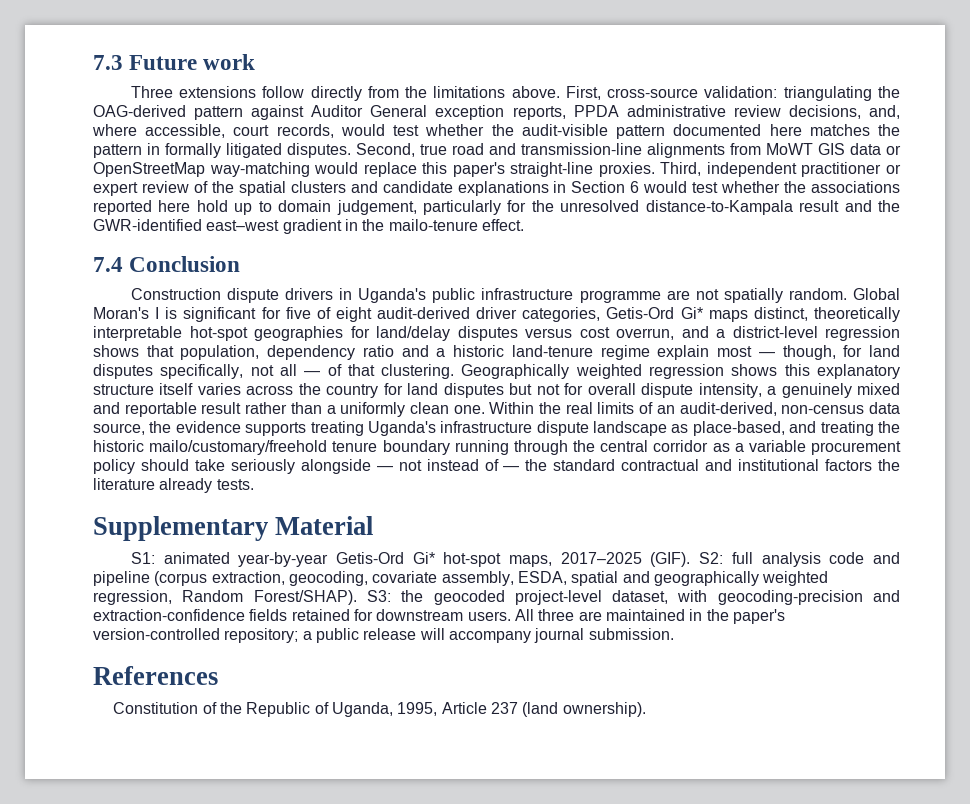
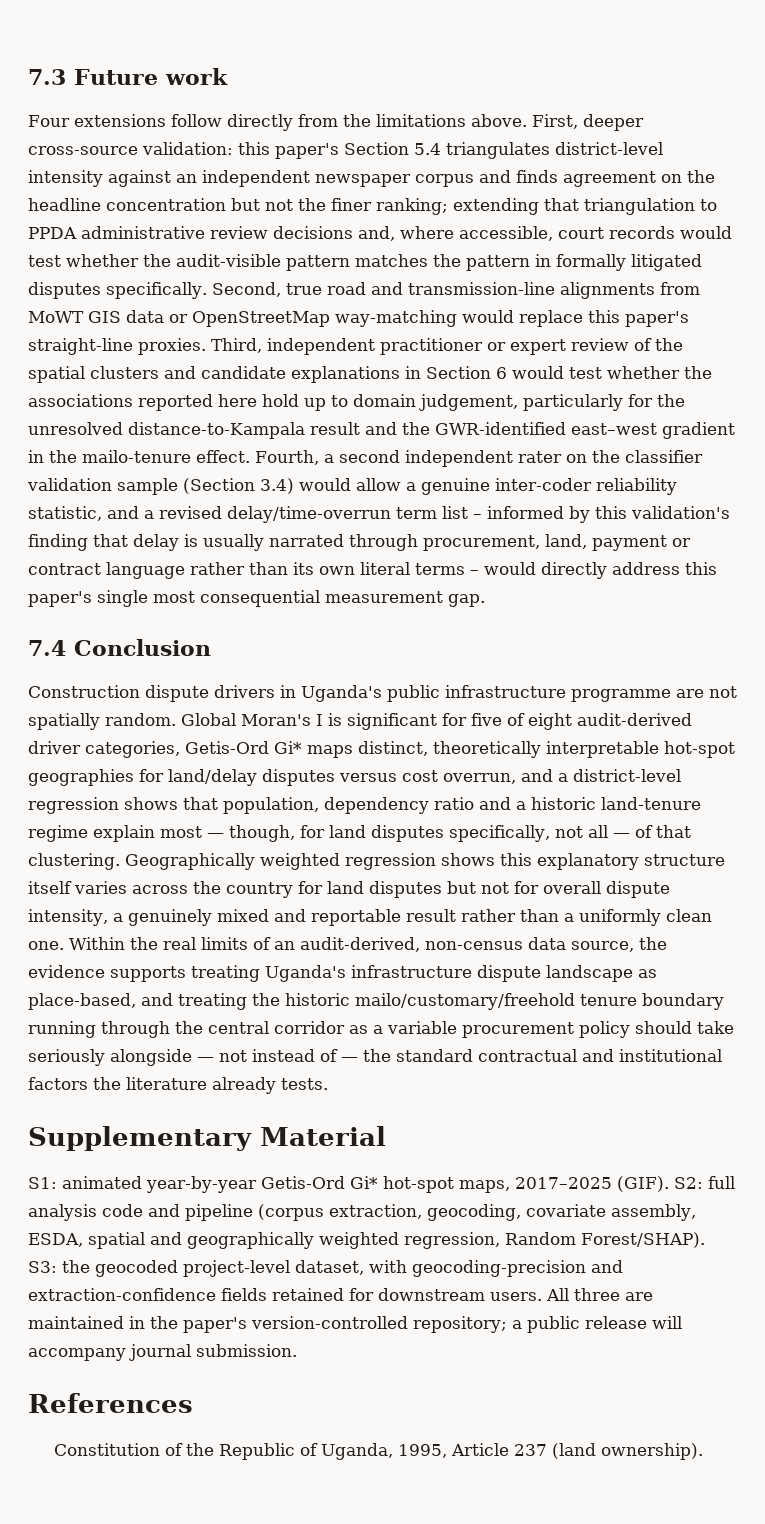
- Three extensions follow directly from the limitations above.
+ Four extensions follow directly from the limitations above.
- First, cross-source validation: triangulating the OAG-derived pattern against Auditor General exception reports, PPDA administrative review decisions, and, where accessible, court records, would test whether the audit-visible pattern documented here matches the pattern in formally litigated disputes.
+ First, deeper cross-source validation: this paper's Section 5.4 triangulates district-level intensity against an independent newspaper corpus and finds agreement on the headline concentration but not the finer ranking; extending that triangulation to PPDA administrative review decisions and, where accessible, court records would test whether the audit-visible pattern matches the pattern in formally litigated disputes specifically.
+ Fourth, a second independent rater on the classifier validation sample (Section 3.4) would allow a genuine inter-coder reliability statistic, and a revised delay/time-overrun term list – informed by this validation's finding that delay is usually narrated through procurement, land, payment or contract language rather than its own literal terms – would directly address this paper's single most consequential measurement gap.

